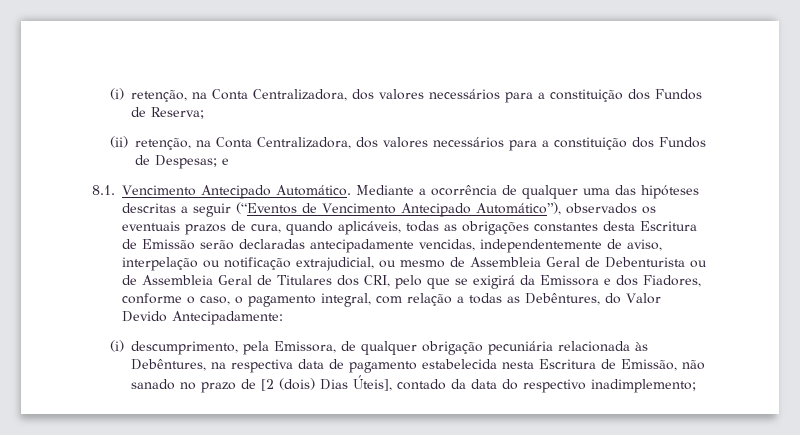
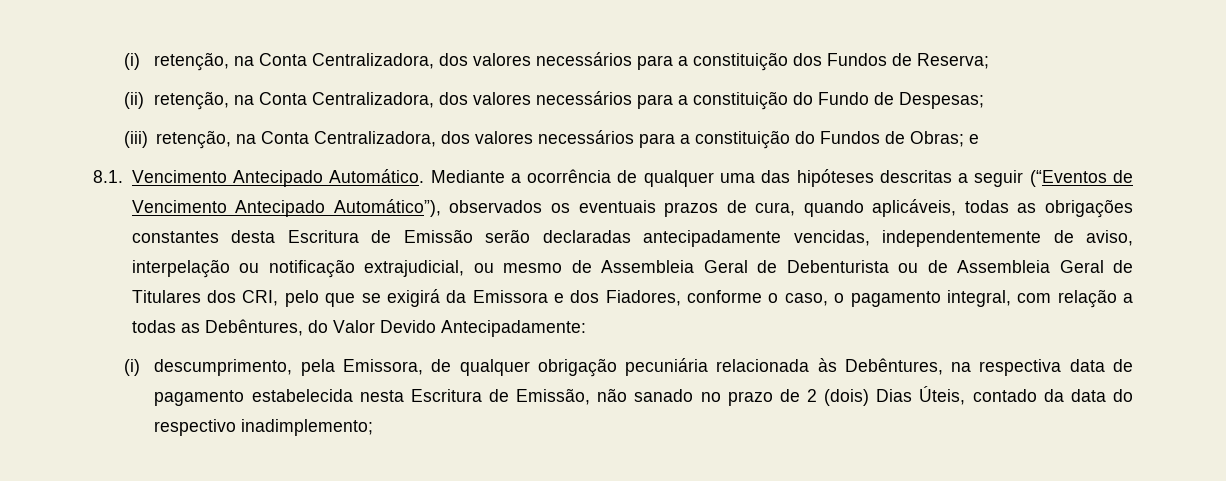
- (ii) retenção, na Conta Centralizadora, dos valores necessários para a constituição dos Fundos de Despesas; e
+ (ii) retenção, na Conta Centralizadora, dos valores necessários para a constituição do Fundo de Despesas;
+ (iii) retenção, na Conta Centralizadora, dos valores necessários para a constituição do Fundos de Obras; e
- (i) descumprimento, pela Emissora, de qualquer obrigação pecuniária relacionada às Debêntures, na respectiva data de pagamento estabelecida nesta Escritura de Emissão, não sanado no prazo de [2 (dois) Dias Úteis], contado da data do respectivo inadimplemento;
+ (i) descumprimento, pela Emissora, de qualquer obrigação pecuniária relacionada às Debêntures, na respectiva data de pagamento estabelecida nesta Escritura de Emissão, não sanado no prazo de 2 (dois) Dias Úteis, contado da data do respectivo inadimplemento;

